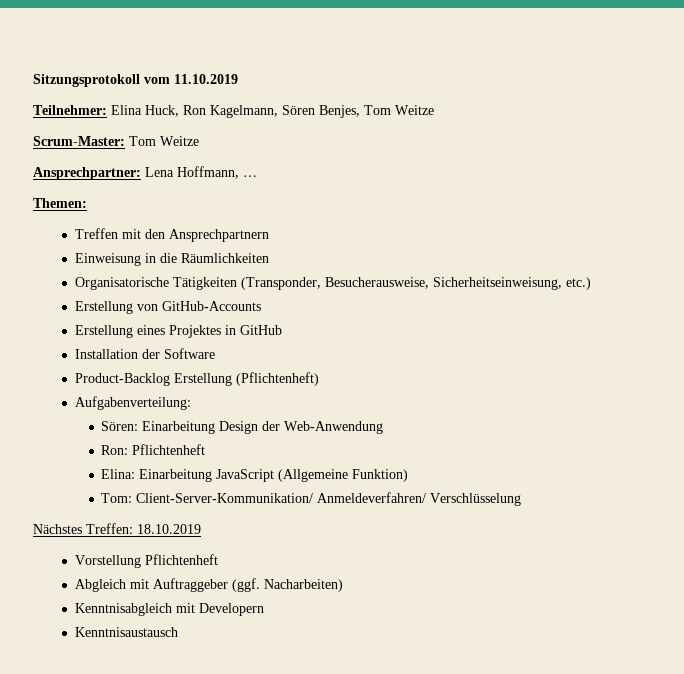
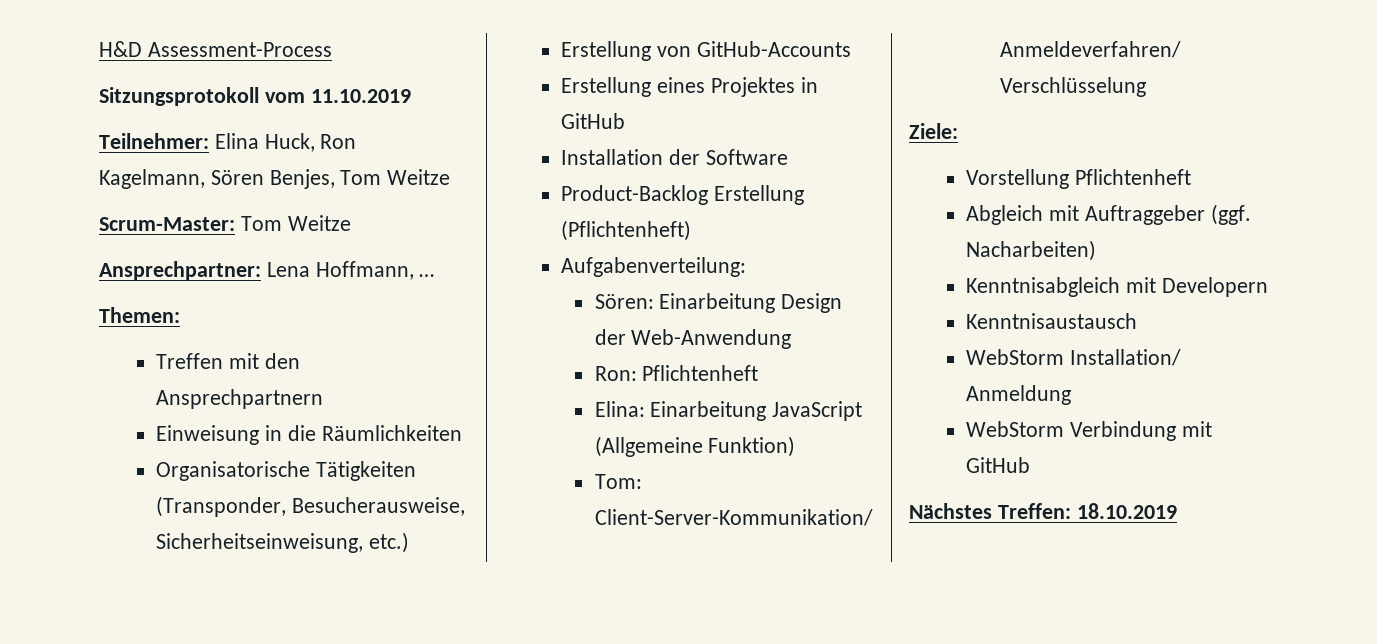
+ H&D Assessment-Process
- Nächstes Treffen: 18.10.2019
+ Ziele:
+ WebStorm Installation/ Anmeldung
+ WebStorm Verbindung mit GitHub
+ Nächstes Treffen: 18.10.2019

